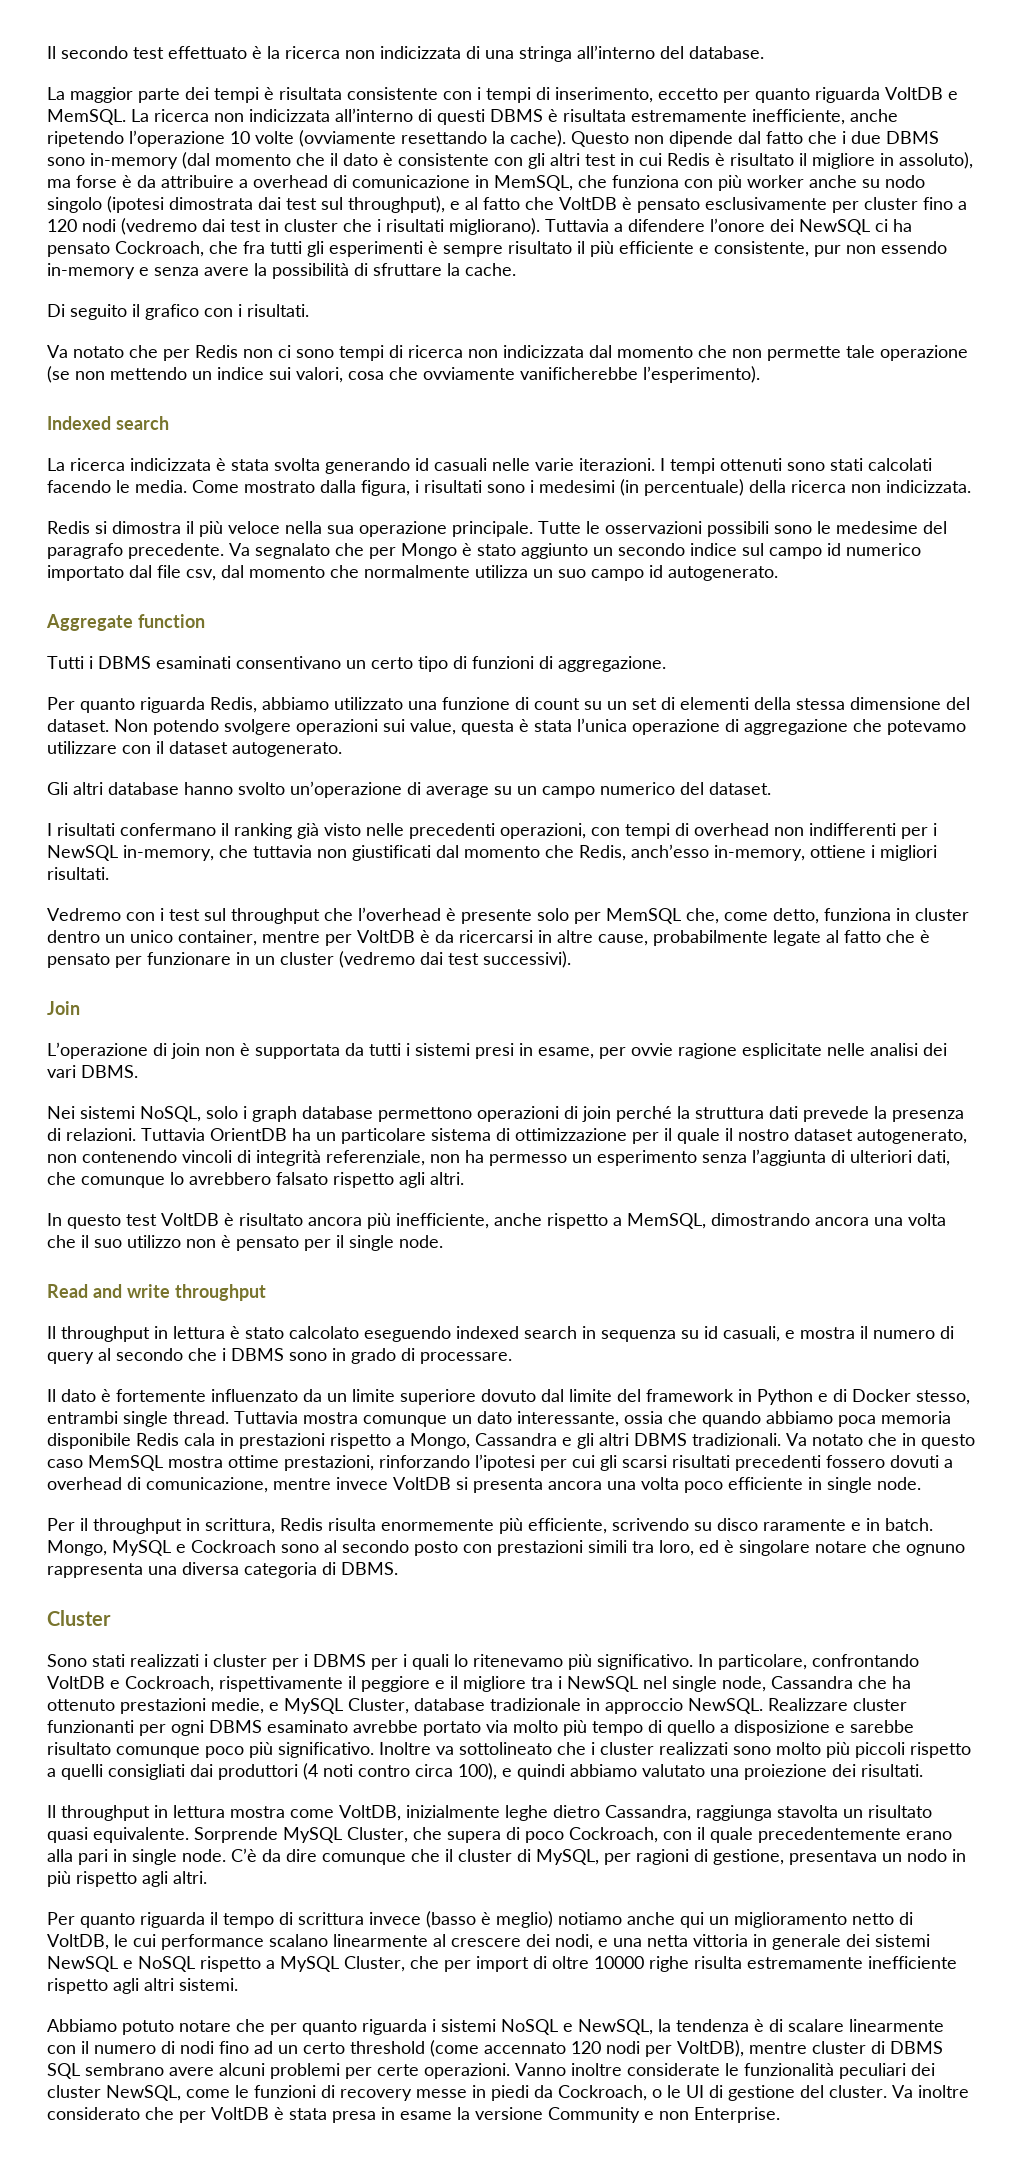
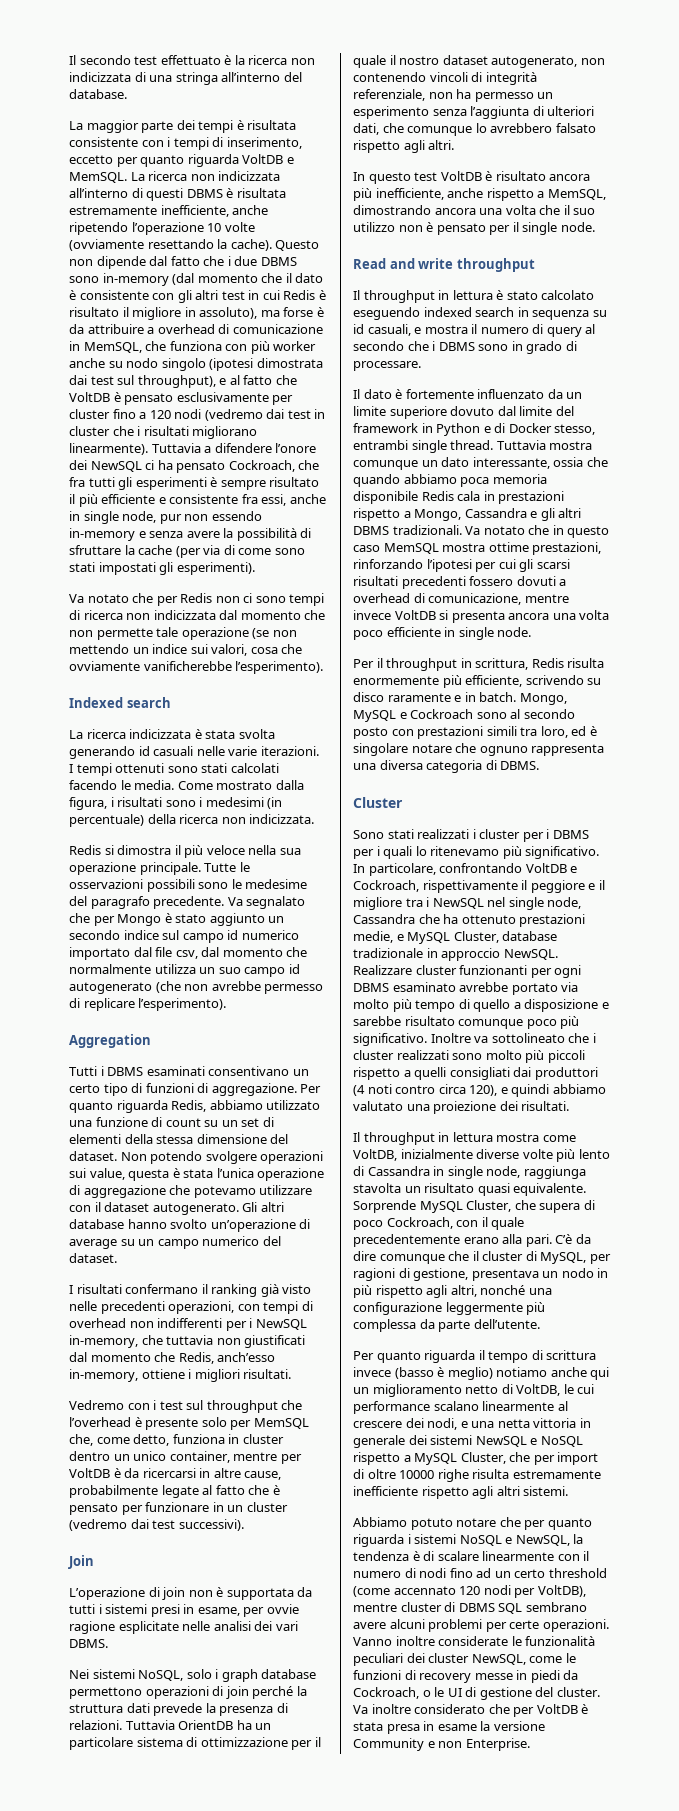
- Questo non dipende dal fatto che i due DBMS sono in-memory (dal momento che il dato è consistente con gli altri test in cui Redis è risultato il migliore in assoluto), ma forse è da attribuire a overhead di comunicazione in MemSQL, che funziona con più worker anche su nodo singolo (ipotesi dimostrata dai test sul throughput), e al fatto che VoltDB è pensato esclusivamente per cluster fino a 120 nodi (vedremo dai test in cluster che i risultati migliorano).
+ Questo non dipende dal fatto che i due DBMS sono in-memory (dal momento che il dato è consistente con gli altri test in cui Redis è risultato il migliore in assoluto), ma forse è da attribuire a overhead di comunicazione in MemSQL, che funziona con più worker anche su nodo singolo (ipotesi dimostrata dai test sul throughput), e al fatto che VoltDB è pensato esclusivamente per cluster fino a 120 nodi (vedremo dai test in cluster che i risultati migliorano linearmente).
- Tuttavia a difendere l’onore dei NewSQL ci ha pensato Cockroach, che fra tutti gli esperimenti è sempre risultato il più efficiente e consistente, pur non essendo in-memory e senza avere la possibilità di sfruttare la cache.
- Di seguito il grafico con i risultati.
+ Tuttavia a difendere l’onore dei NewSQL ci ha pensato Cockroach, che fra tutti gli esperimenti è sempre risultato il più efficiente e consistente fra essi, anche in single node, pur non essendo in-memory e senza avere la possibilità di sfruttare la cache (per via di come sono stati impostati gli esperimenti).
- Va segnalato che per Mongo è stato aggiunto un secondo indice sul campo id numerico importato dal file csv, dal momento che normalmente utilizza un suo campo id autogenerato.
- Aggregate function
+ Va segnalato che per Mongo è stato aggiunto un secondo indice sul campo id numerico importato dal file csv, dal momento che normalmente utilizza un suo campo id autogenerato (che non avrebbe permesso di replicare l’esperimento).
+ Aggregation
- Tutti i DBMS esaminati consentivano un certo tipo di funzioni di aggregazione.
- Per quanto riguarda Redis, abbiamo utilizzato una funzione di count su un set di elementi della stessa dimensione del dataset.
+ Tutti i DBMS esaminati consentivano un certo tipo di funzioni di aggregazione. Per quanto riguarda Redis, abbiamo utilizzato una funzione di count su un set di elementi della stessa dimensione del dataset.
- Non potendo svolgere operazioni sui value, questa è stata l’unica operazione di aggregazione che potevamo utilizzare con il dataset autogenerato.
- Gli altri database hanno svolto un’operazione di average su un campo numerico del dataset.
+ Non potendo svolgere operazioni sui value, questa è stata l’unica operazione di aggregazione che potevamo utilizzare con il dataset autogenerato. Gli altri database hanno svolto un’operazione di average su un campo numerico del dataset.
- Inoltre va sottolineato che i cluster realizzati sono molto più piccoli rispetto a quelli consigliati dai produttori (4 noti contro circa 100), e quindi abbiamo valutato una proiezione dei risultati.
+ Inoltre va sottolineato che i cluster realizzati sono molto più piccoli rispetto a quelli consigliati dai produttori (4 noti contro circa 120), e quindi abbiamo valutato una proiezione dei risultati.
- Il throughput in lettura mostra come VoltDB, inizialmente leghe dietro Cassandra, raggiunga stavolta un risultato quasi equivalente.
+ Il throughput in lettura mostra come VoltDB, inizialmente diverse volte più lento di Cassandra in single node, raggiunga stavolta un risultato quasi equivalente.
- Sorprende MySQL Cluster, che supera di poco Cockroach, con il quale precedentemente erano alla pari in single node.
+ Sorprende MySQL Cluster, che supera di poco Cockroach, con il quale precedentemente erano alla pari.
- C’è da dire comunque che il cluster di MySQL, per ragioni di gestione, presentava un nodo in più rispetto agli altri.
+ C’è da dire comunque che il cluster di MySQL, per ragioni di gestione, presentava un nodo in più rispetto agli altri, nonché una configurazione leggermente più complessa da parte dell’utente.

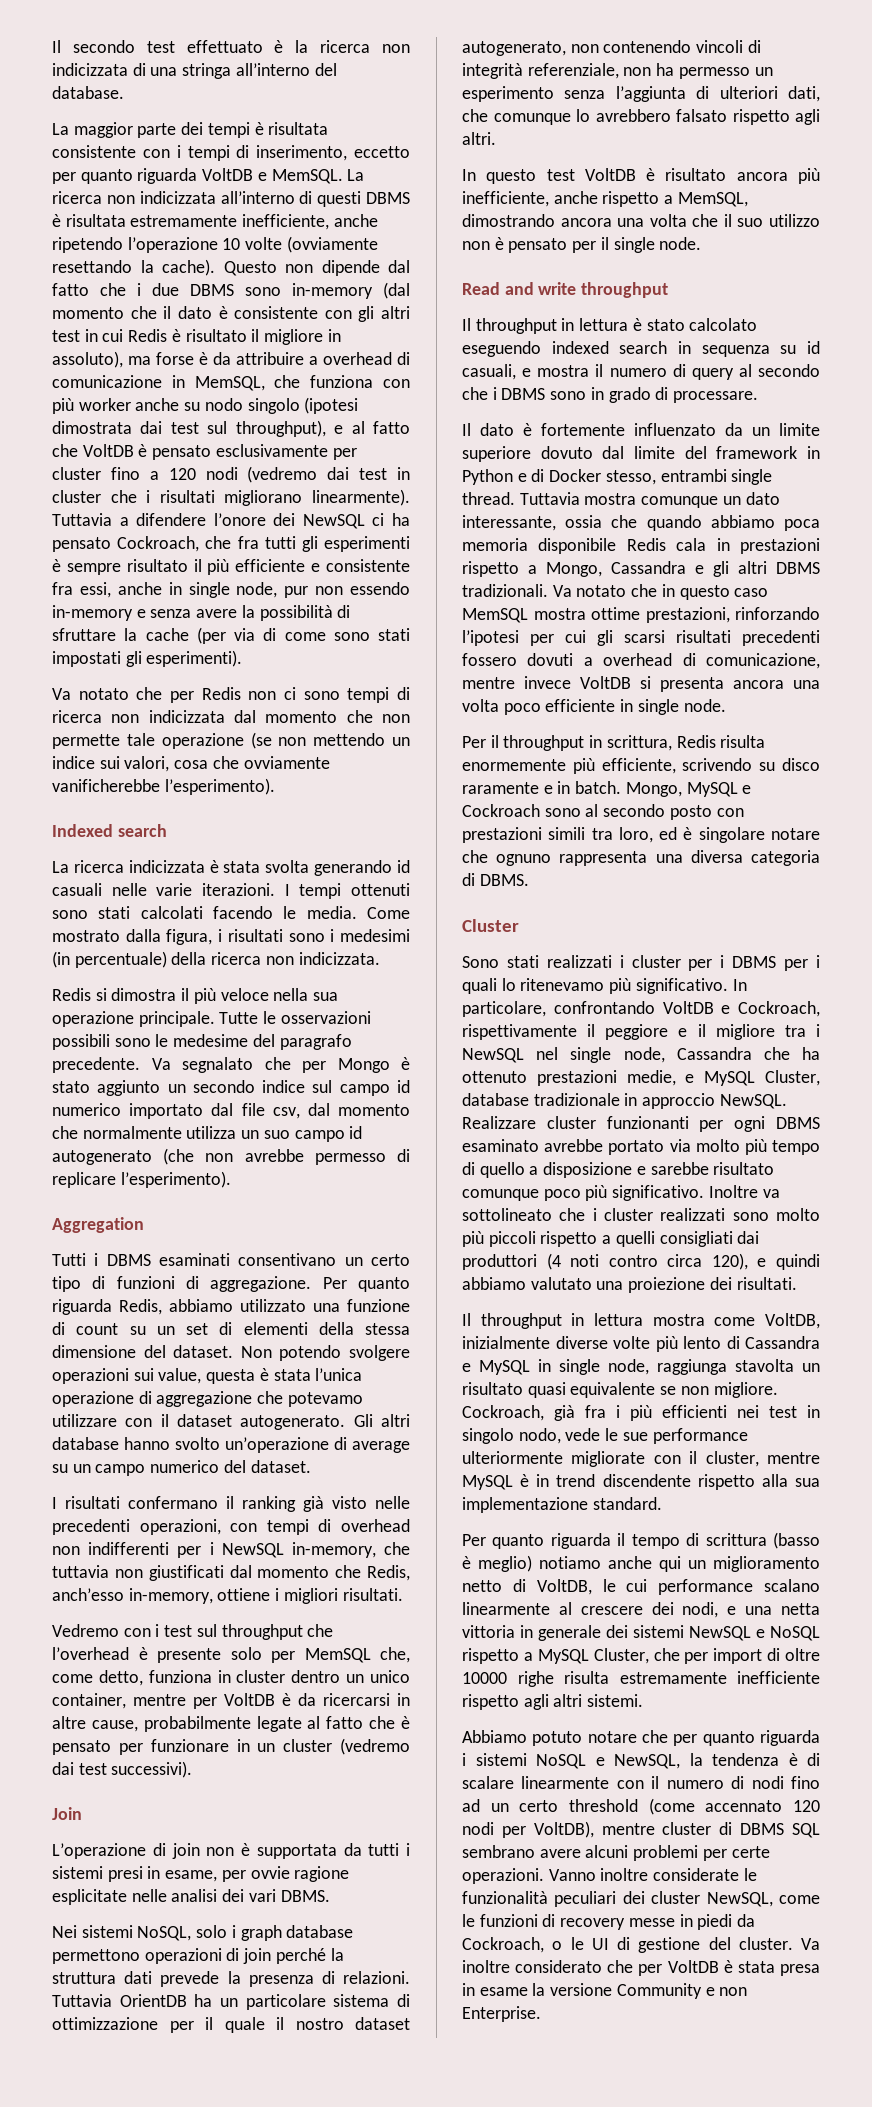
- Il throughput in lettura mostra come VoltDB, inizialmente diverse volte più lento di Cassandra in single node, raggiunga stavolta un risultato quasi equivalente. Sorprende MySQL Cluster, che supera di poco Cockroach, con il quale precedentemente erano alla pari. C’è da dire comunque che il cluster di MySQL, per ragioni di gestione, presentava un nodo in più rispetto agli altri, nonché una configurazione leggermente più complessa da parte dell’utente.
+ Il throughput in lettura mostra come VoltDB, inizialmente diverse volte più lento di Cassandra e MySQL in single node, raggiunga stavolta un risultato quasi equivalente se non migliore. Cockroach, già fra i più efficienti nei test in singolo nodo, vede le sue performance ulteriormente migliorate con il cluster, mentre MySQL è in trend discendente rispetto alla sua implementazione standard.
- Per quanto riguarda il tempo di scrittura invece (basso è meglio) notiamo anche qui un miglioramento netto di VoltDB, le cui performance scalano linearmente al crescere dei nodi, e una netta vittoria in generale dei sistemi NewSQL e NoSQL rispetto a MySQL Cluster, che per import di oltre 10000 righe risulta estremamente inefficiente rispetto agli altri sistemi.
+ Per quanto riguarda il tempo di scrittura (basso è meglio) notiamo anche qui un miglioramento netto di VoltDB, le cui performance scalano linearmente al crescere dei nodi, e una netta vittoria in generale dei sistemi NewSQL e NoSQL rispetto a MySQL Cluster, che per import di oltre 10000 righe risulta estremamente inefficiente rispetto agli altri sistemi.

